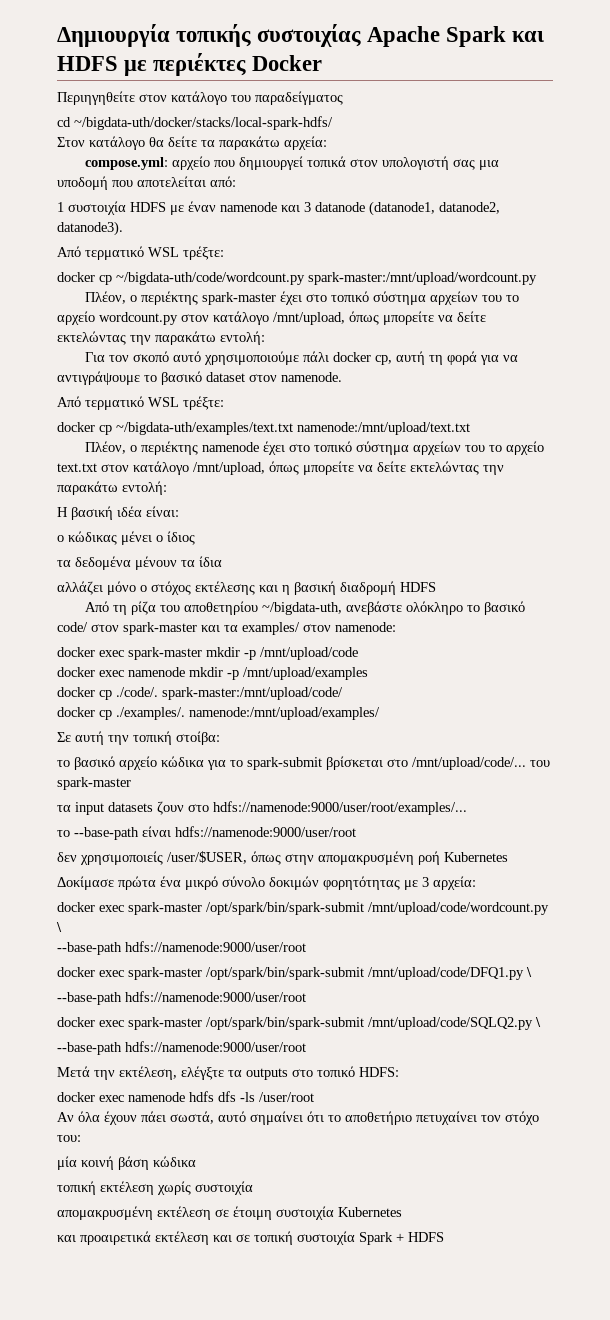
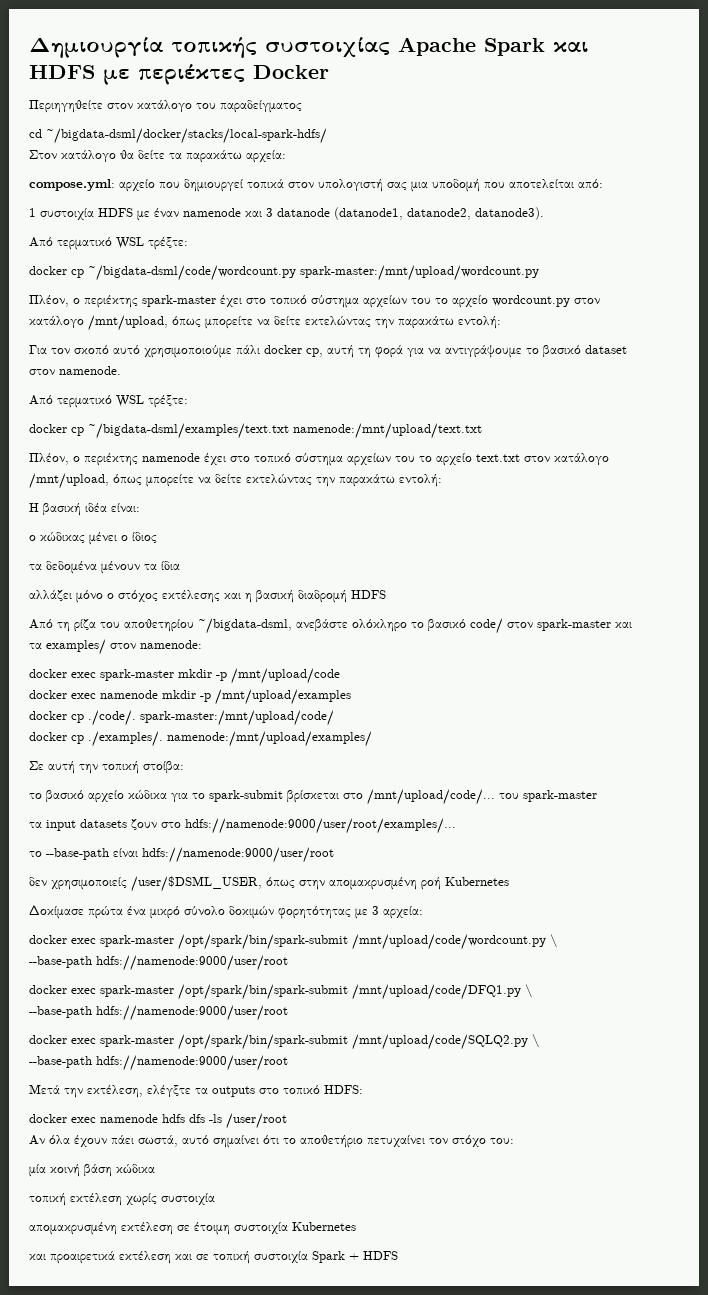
- cd ~/bigdata-uth/docker/stacks/local-spark-hdfs/
+ cd ~/bigdata-dsml/docker/stacks/local-spark-hdfs/
- docker cp ~/bigdata-uth/code/wordcount.py spark-master:/mnt/upload/wordcount.py
+ docker cp ~/bigdata-dsml/code/wordcount.py spark-master:/mnt/upload/wordcount.py
- docker cp ~/bigdata-uth/examples/text.txt namenode:/mnt/upload/text.txt
+ docker cp ~/bigdata-dsml/examples/text.txt namenode:/mnt/upload/text.txt
- Από τη ρίζα του αποθετηρίου ~/bigdata-uth, ανεβάστε ολόκληρο το βασικό code/ στον spark-master και τα examples/ στον namenode:
+ Από τη ρίζα του αποθετηρίου ~/bigdata-dsml, ανεβάστε ολόκληρο το βασικό code/ στον spark-master και τα examples/ στον namenode:
- δεν χρησιμοποιείς /user/$USER, όπως στην απομακρυσμένη ροή Kubernetes
+ δεν χρησιμοποιείς /user/$DSML_USER, όπως στην απομακρυσμένη ροή Kubernetes

